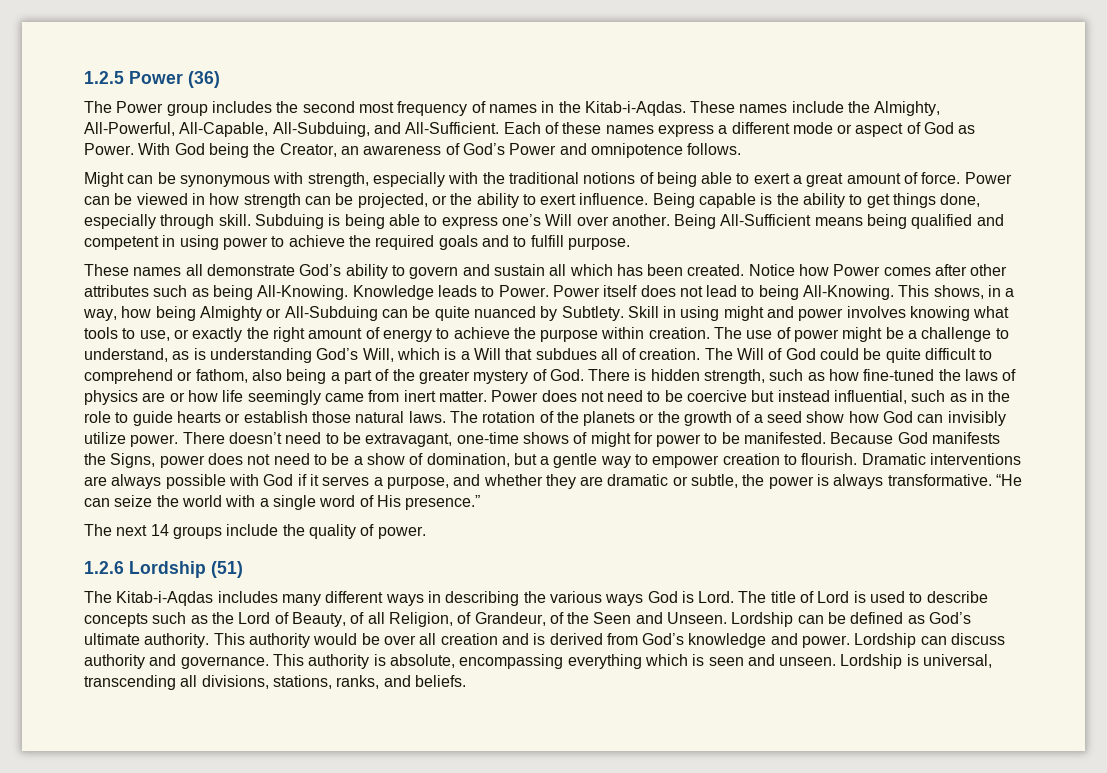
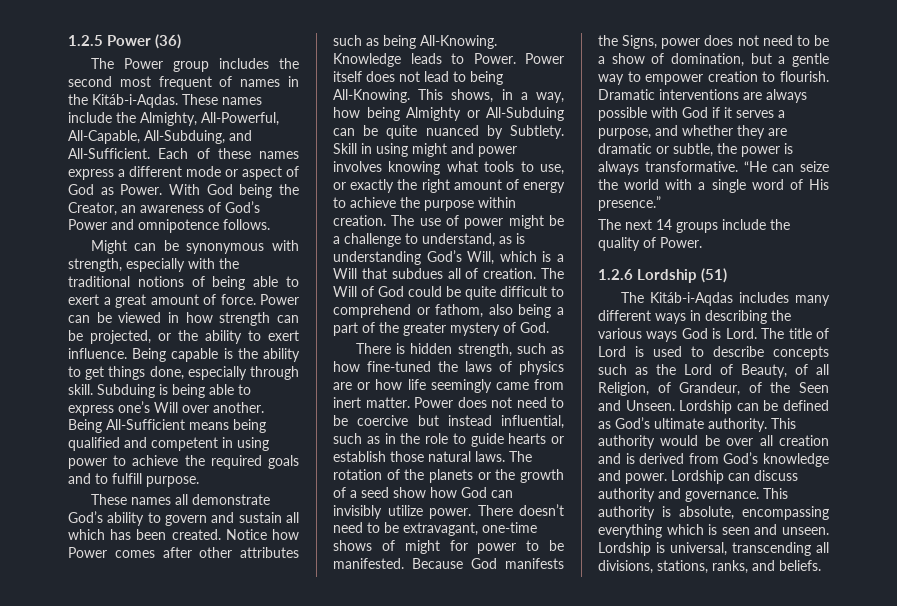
- The Power group includes the second most frequency of names in the Kitab-i-Aqdas.
+ The Power group includes the second most frequent of names in the Kitáb-i-Aqdas.
- The Will of God could be quite difficult to comprehend or fathom, also being a part of the greater mystery of God. There is hidden strength, such as how fine-tuned the laws of physics are or how life seemingly came from inert matter.
+ The Will of God could be quite difficult to comprehend or fathom, also being a part of the greater mystery of God.
+ There is hidden strength, such as how fine-tuned the laws of physics are or how life seemingly came from inert matter.
- The next 14 groups include the quality of power.
+ The next 14 groups include the quality of Power.
- The Kitab-i-Aqdas includes many different ways in describing the various ways God is Lord.
+ The Kitáb-i-Aqdas includes many different ways in describing the various ways God is Lord.

